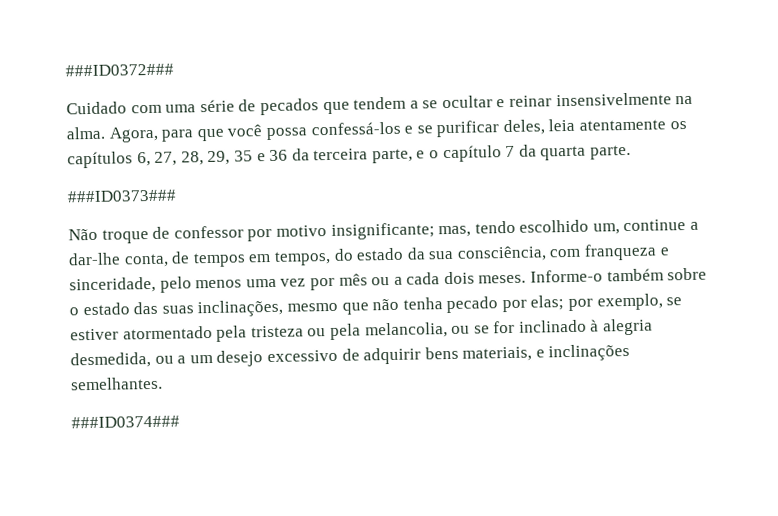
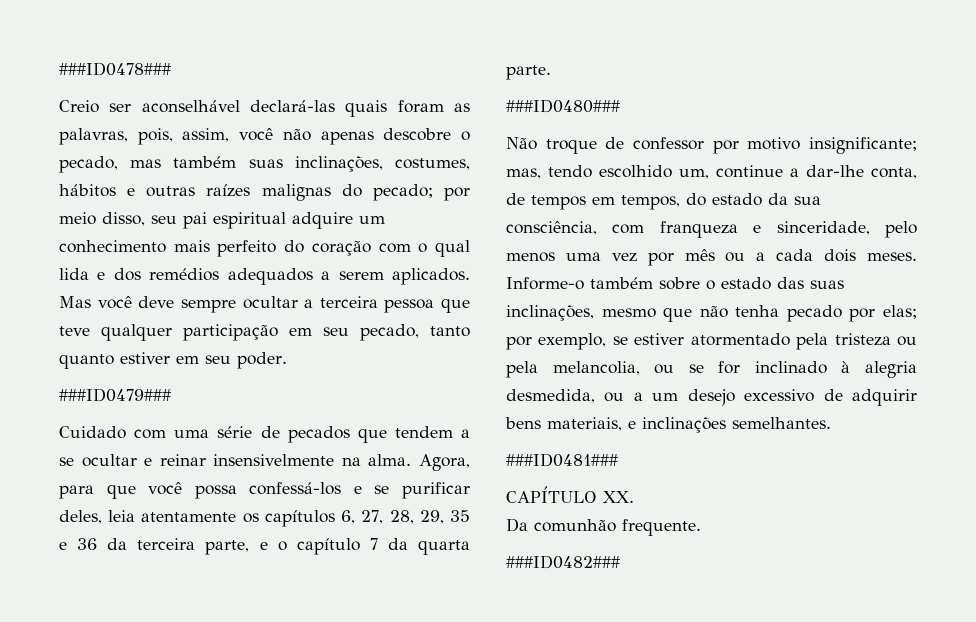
- ###ID0372###
+ ###ID0478###
+ Creio ser aconselhável declará-las quais foram as palavras, pois, assim, você não apenas descobre o pecado, mas também suas inclinações, costumes, hábitos e outras raízes malignas do pecado; por meio disso, seu pai espiritual adquire um conhecimento mais perfeito do coração com o qual lida e dos remédios adequados a serem aplicados. Mas você deve sempre ocultar a terceira pessoa que teve qualquer participação em seu pecado, tanto quanto estiver em seu poder.
+ ###ID0479###
- ###ID0373###
+ ###ID0480###
- ###ID0374###
+ ###ID0481###
+ CAPÍTULO XX.
+ Da comunhão frequente.
+ ###ID0482###

